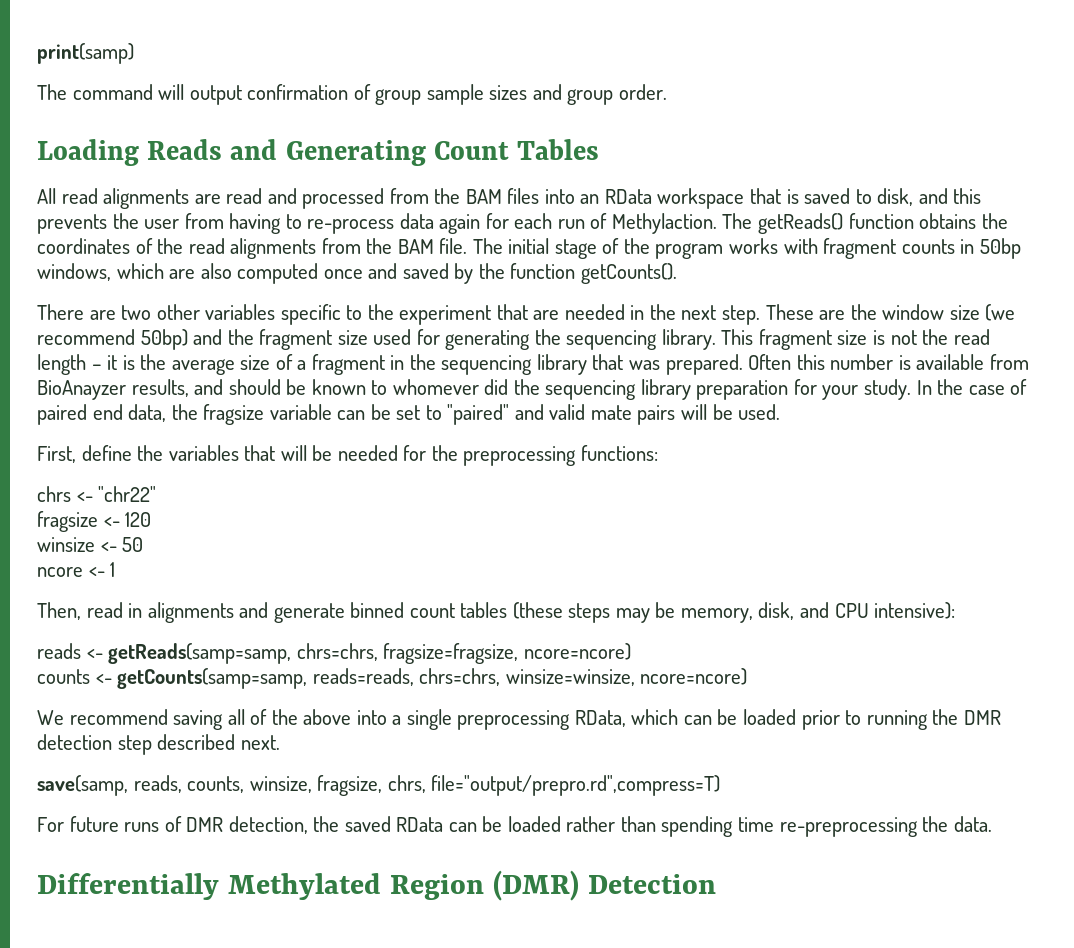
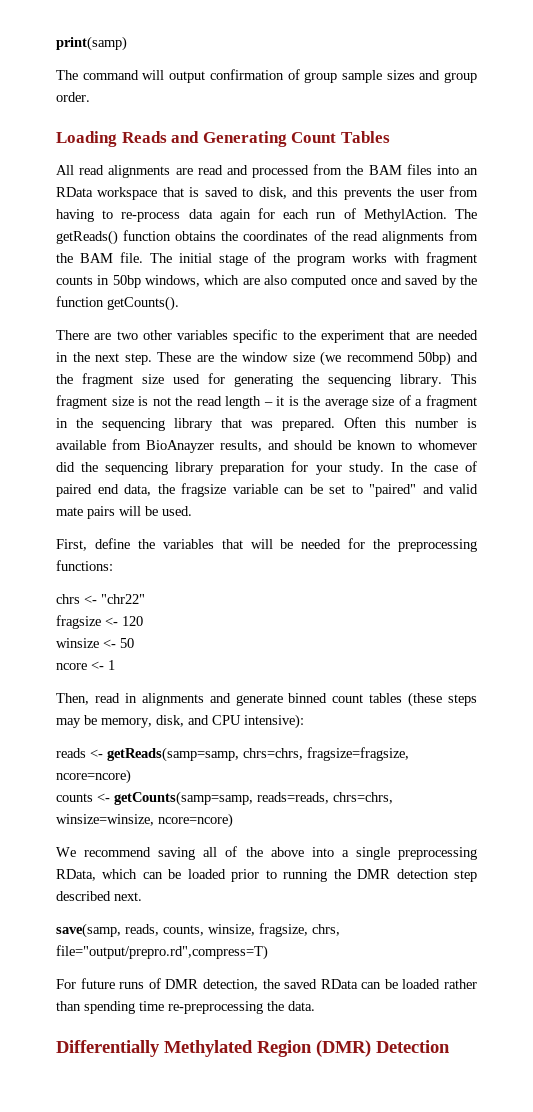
- All read alignments are read and processed from the BAM files into an RData workspace that is saved to disk, and this prevents the user from having to re-process data again for each run of Methylaction.
+ All read alignments are read and processed from the BAM files into an RData workspace that is saved to disk, and this prevents the user from having to re-process data again for each run of MethylAction.

